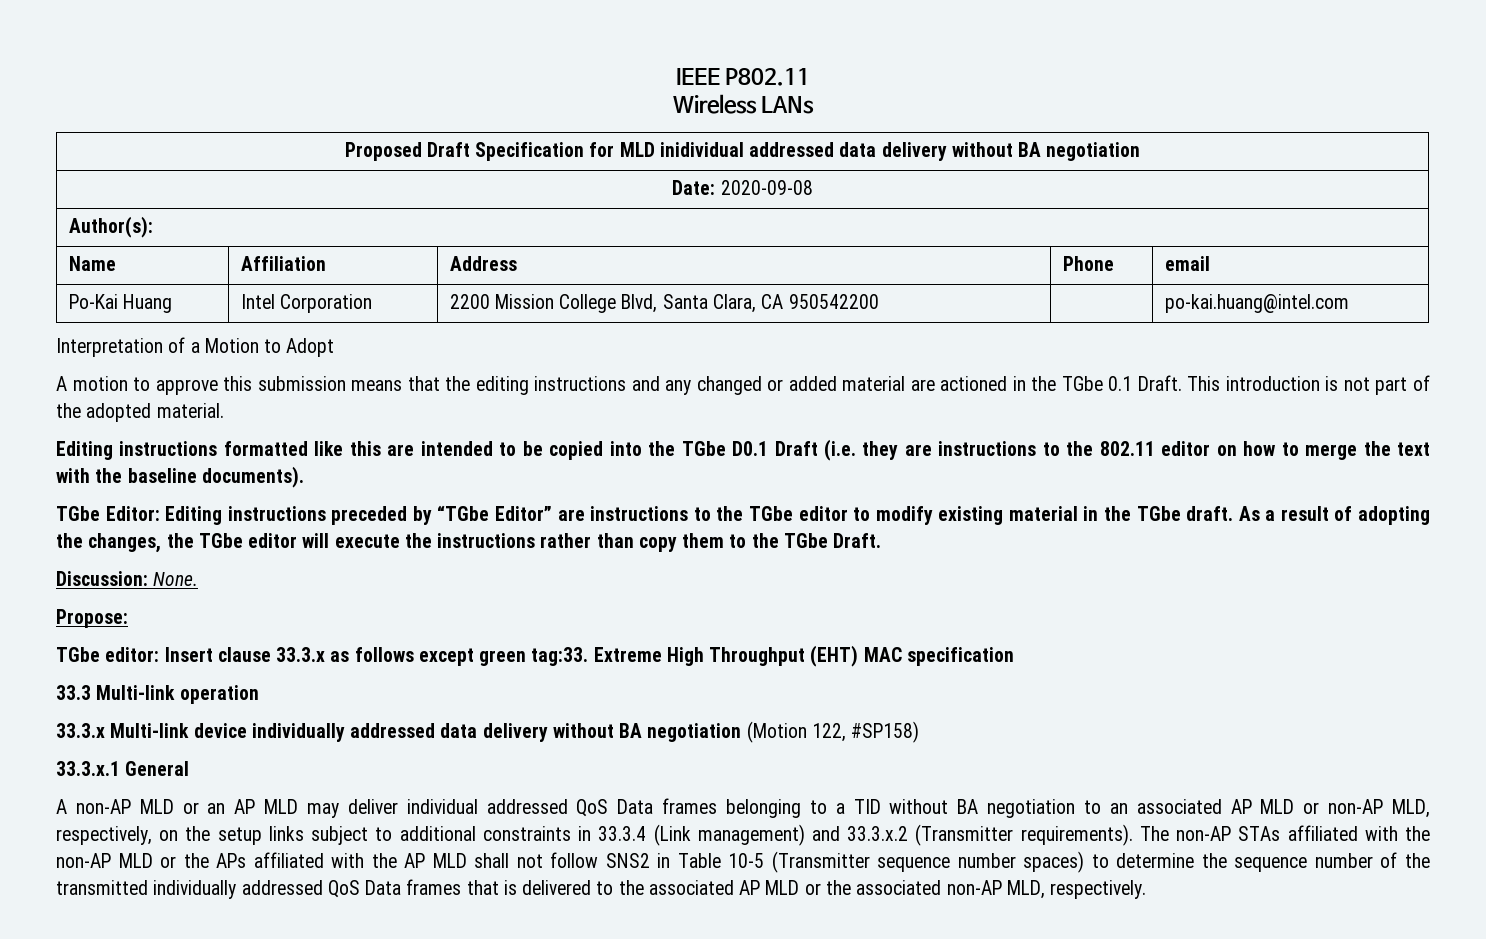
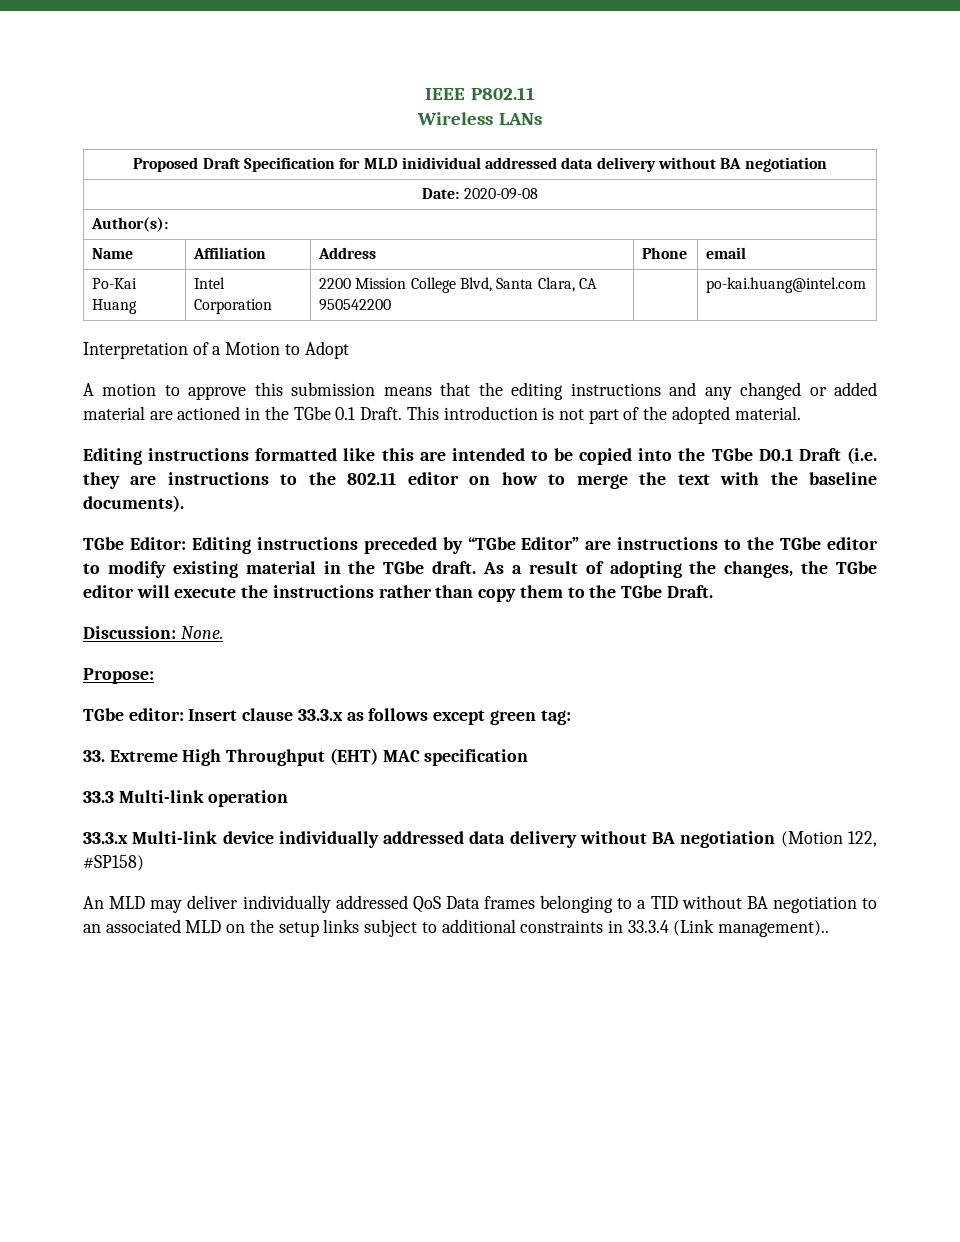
- TGbe editor: Insert clause 33.3.x as follows except green tag:33. Extreme High Throughput (EHT) MAC specification
+ TGbe editor: Insert clause 33.3.x as follows except green tag:
+ 33. Extreme High Throughput (EHT) MAC specification
- 33.3.x.1 General
- A non-AP MLD or an AP MLD may deliver individual addressed QoS Data frames belonging to a TID without BA negotiation to an associated AP MLD or non-AP MLD, respectively, on the setup links subject to additional constraints in 33.3.4 (Link management) and 33.3.x.2 (Transmitter requirements). The non-AP STAs affiliated with the non-AP MLD or the APs affiliated with the AP MLD shall not follow SNS2 in Table 10-5 (Transmitter sequence number spaces) to determine the sequence number of the transmitted individually addressed QoS Data frames that is delivered to the associated AP MLD or the associated non-AP MLD, respectively.
+ An MLD may deliver individually addressed QoS Data frames belonging to a TID without BA negotiation to an associated MLD on the setup links subject to additional constraints in 33.3.4 (Link management)..

